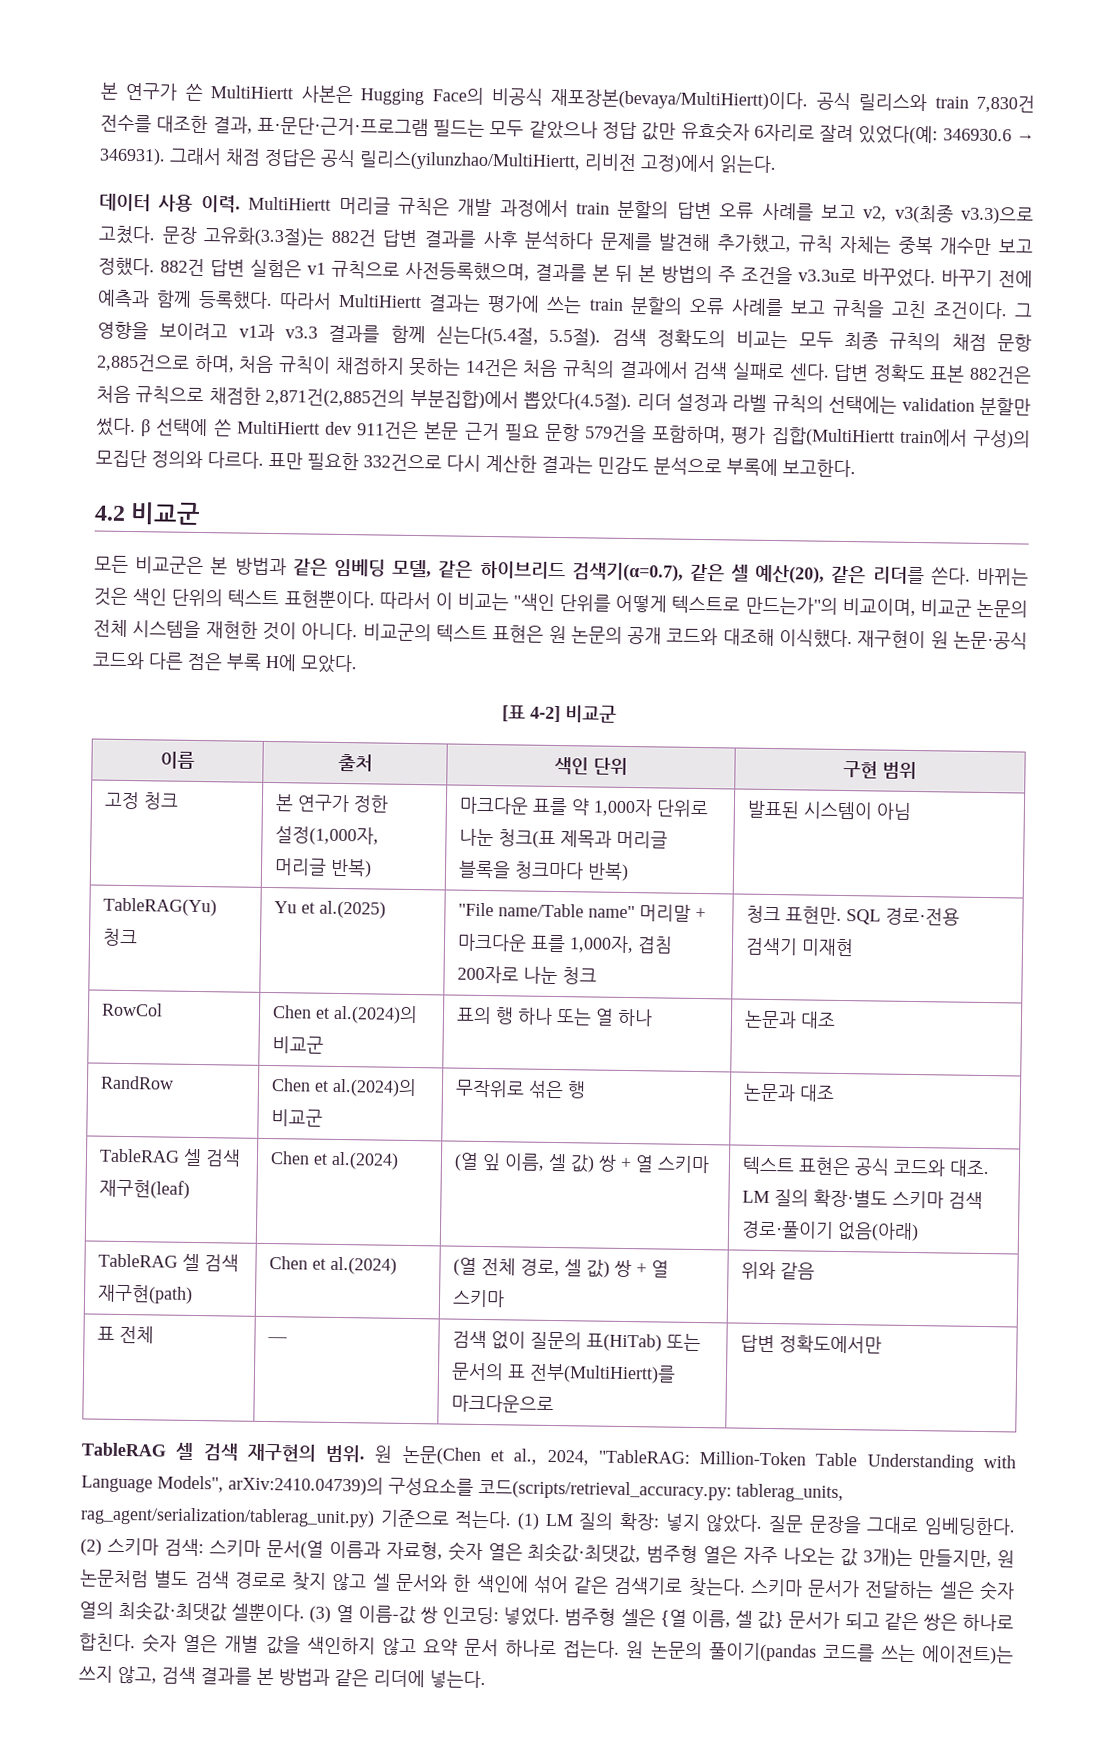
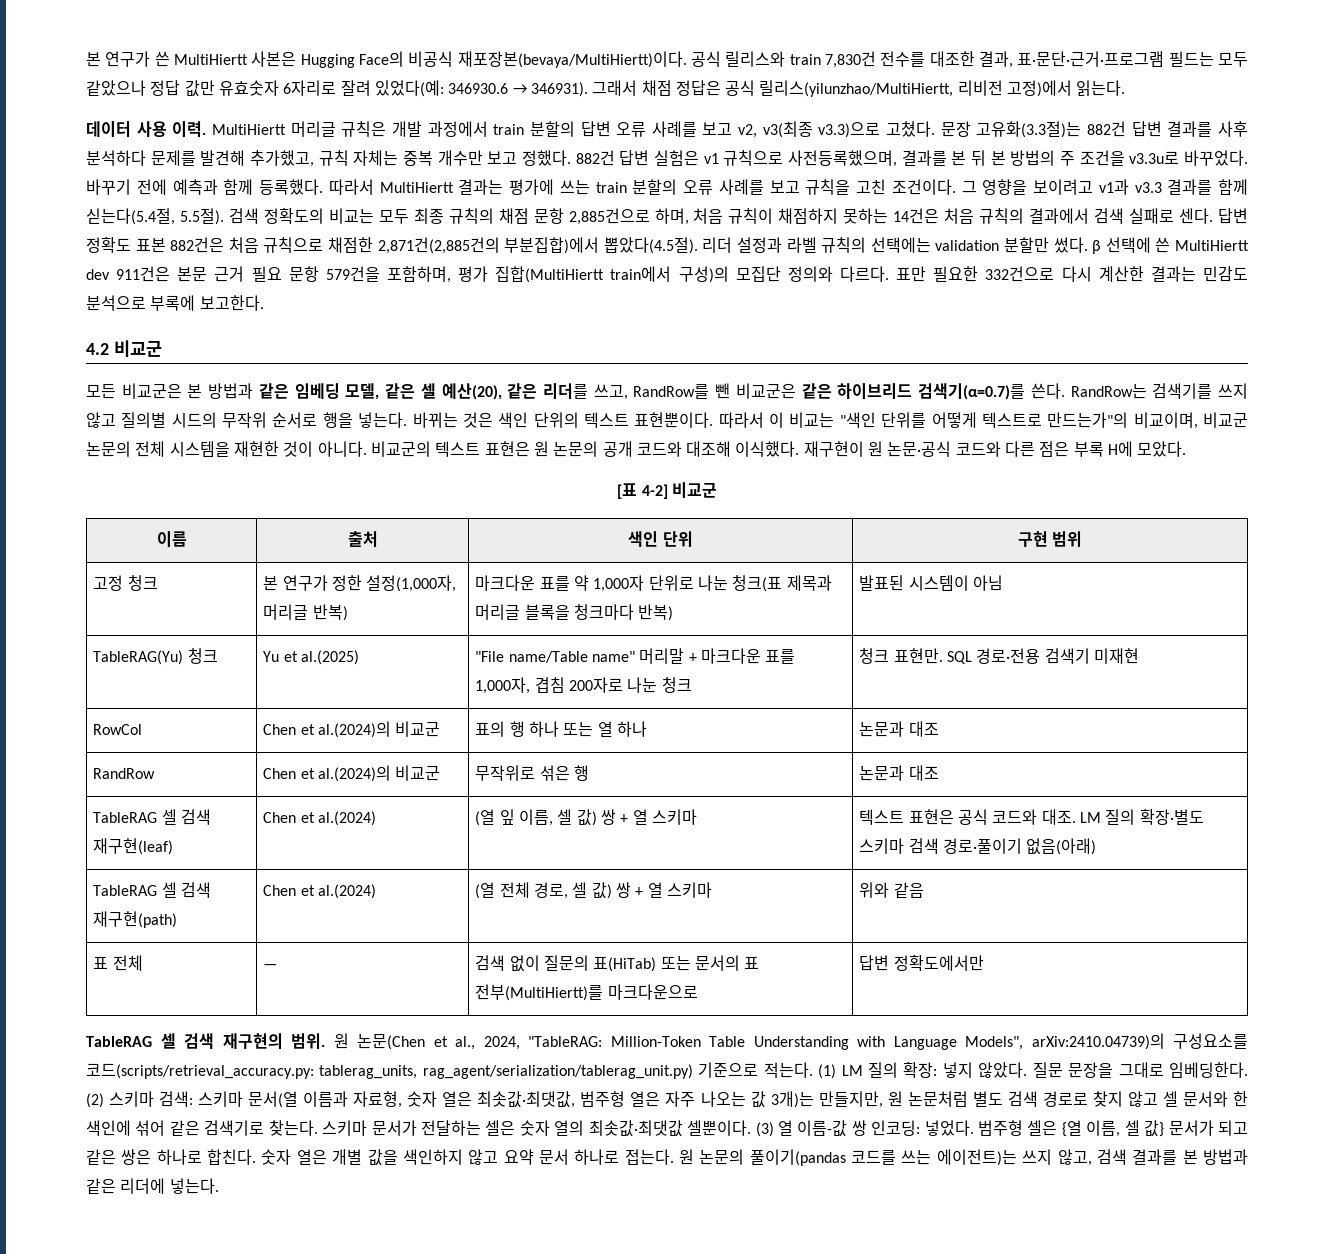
- 모든 비교군은 본 방법과 같은 임베딩 모델, 같은 하이브리드 검색기(α=0.7), 같은 셀 예산(20), 같은 리더를 쓴다.
+ 모든 비교군은 본 방법과 같은 임베딩 모델, 같은 셀 예산(20), 같은 리더를 쓰고, RandRow를 뺀 비교군은 같은 하이브리드 검색기(α=0.7)를 쓴다. RandRow는 검색기를 쓰지 않고 질의별 시드의 무작위 순서로 행을 넣는다.

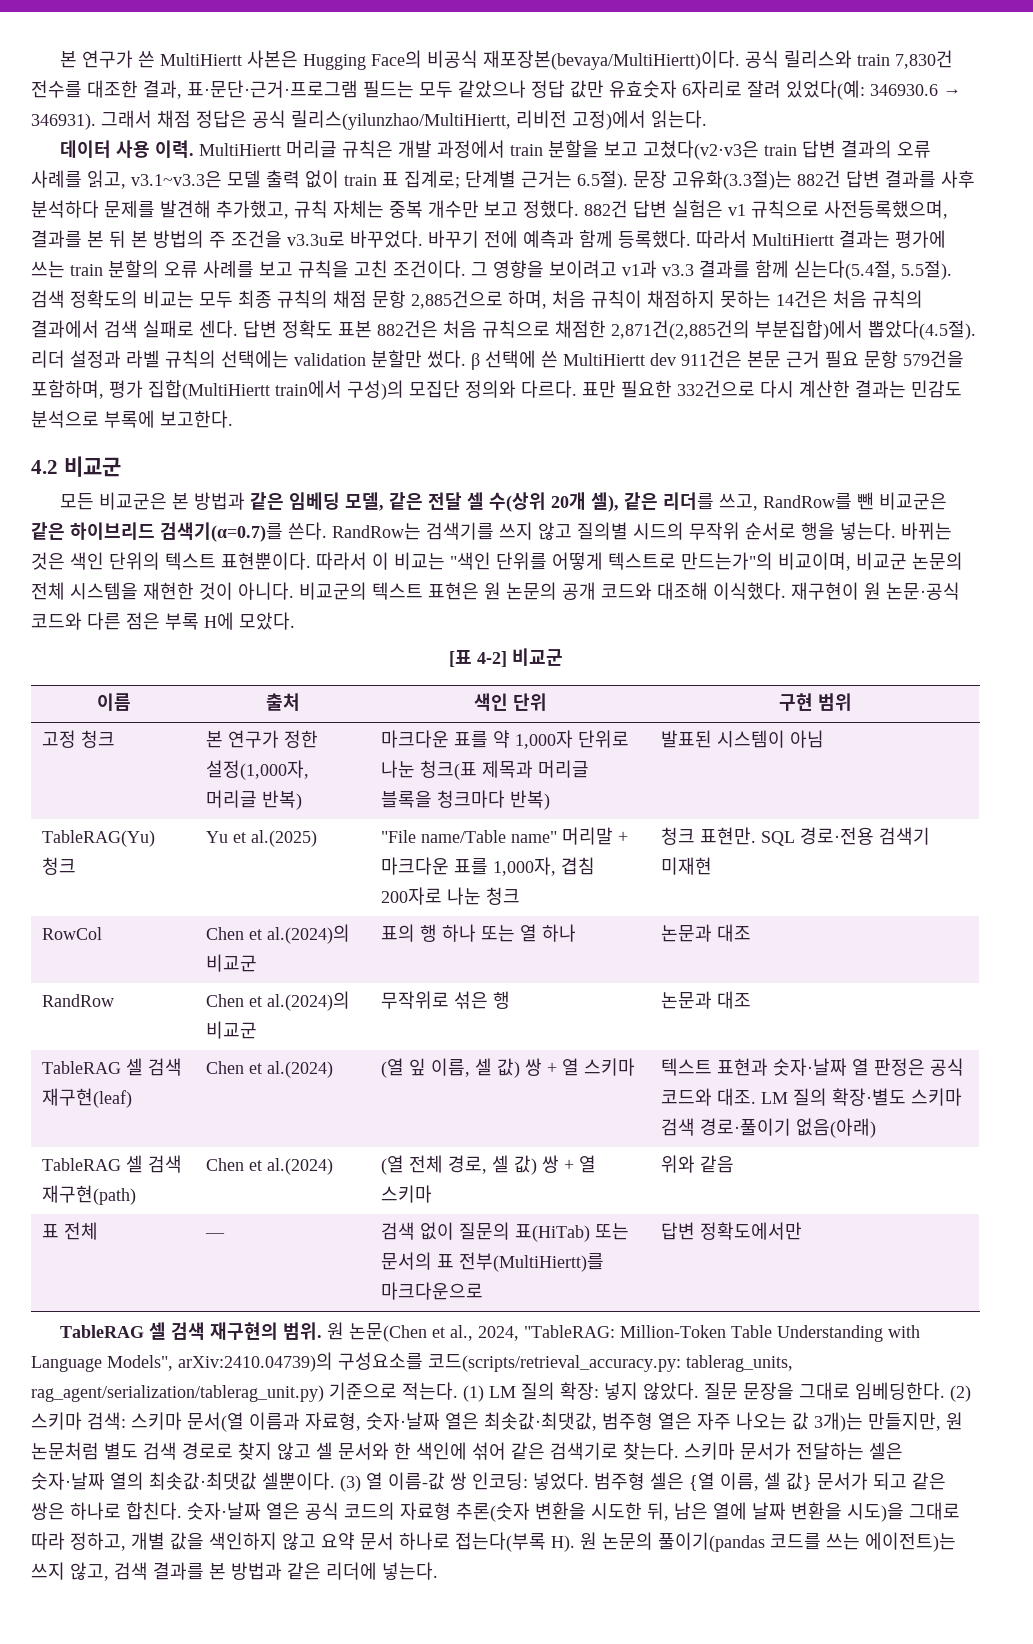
- MultiHiertt 머리글 규칙은 개발 과정에서 train 분할의 답변 오류 사례를 보고 v2, v3(최종 v3.3)으로 고쳤다. 문장 고유화(3.3절)는 882건 답변 결과를 사후 분석하다 문제를 발견해 추가했고, 규칙 자체는 중복 개수만 보고 정했다.
+ MultiHiertt 머리글 규칙은 개발 과정에서 train 분할을 보고 고쳤다(v2·v3은 train 답변 결과의 오류 사례를 읽고, v3.1~v3.3은 모델 출력 없이 train 표 집계로; 단계별 근거는 6.5절). 문장 고유화(3.3절)는 882건 답변 결과를 사후 분석하다 문제를 발견해 추가했고, 규칙 자체는 중복 개수만 보고 정했다.
- 모든 비교군은 본 방법과 같은 임베딩 모델, 같은 셀 예산(20), 같은 리더를 쓰고, RandRow를 뺀 비교군은 같은 하이브리드 검색기(α=0.7)를 쓴다.
+ 모든 비교군은 본 방법과 같은 임베딩 모델, 같은 전달 셀 수(상위 20개 셀), 같은 리더를 쓰고, RandRow를 뺀 비교군은 같은 하이브리드 검색기(α=0.7)를 쓴다.
- TableRAG 셀 검색 재구현(leaf) | Chen et al.(2024) | (열 잎 이름, 셀 값) 쌍 + 열 스키마 | 텍스트 표현은 공식 코드와 대조. LM 질의 확장·별도 스키마 검색 경로·풀이기 없음(아래)
+ TableRAG 셀 검색 재구현(leaf) | Chen et al.(2024) | (열 잎 이름, 셀 값) 쌍 + 열 스키마 | 텍스트 표현과 숫자·날짜 열 판정은 공식 코드와 대조. LM 질의 확장·별도 스키마 검색 경로·풀이기 없음(아래)
- (2) 스키마 검색: 스키마 문서(열 이름과 자료형, 숫자 열은 최솟값·최댓값, 범주형 열은 자주 나오는 값 3개)는 만들지만, 원 논문처럼 별도 검색 경로로 찾지 않고 셀 문서와 한 색인에 섞어 같은 검색기로 찾는다.
+ (2) 스키마 검색: 스키마 문서(열 이름과 자료형, 숫자·날짜 열은 최솟값·최댓값, 범주형 열은 자주 나오는 값 3개)는 만들지만, 원 논문처럼 별도 검색 경로로 찾지 않고 셀 문서와 한 색인에 섞어 같은 검색기로 찾는다.
- 스키마 문서가 전달하는 셀은 숫자 열의 최솟값·최댓값 셀뿐이다.
+ 스키마 문서가 전달하는 셀은 숫자·날짜 열의 최솟값·최댓값 셀뿐이다.
- 숫자 열은 개별 값을 색인하지 않고 요약 문서 하나로 접는다. 원 논문의 풀이기(pandas 코드를 쓰는 에이전트)는 쓰지 않고, 검색 결과를 본 방법과 같은 리더에 넣는다.
+ 숫자·날짜 열은 공식 코드의 자료형 추론(숫자 변환을 시도한 뒤, 남은 열에 날짜 변환을 시도)을 그대로 따라 정하고, 개별 값을 색인하지 않고 요약 문서 하나로 접는다(부록 H). 원 논문의 풀이기(pandas 코드를 쓰는 에이전트)는 쓰지 않고, 검색 결과를 본 방법과 같은 리더에 넣는다.

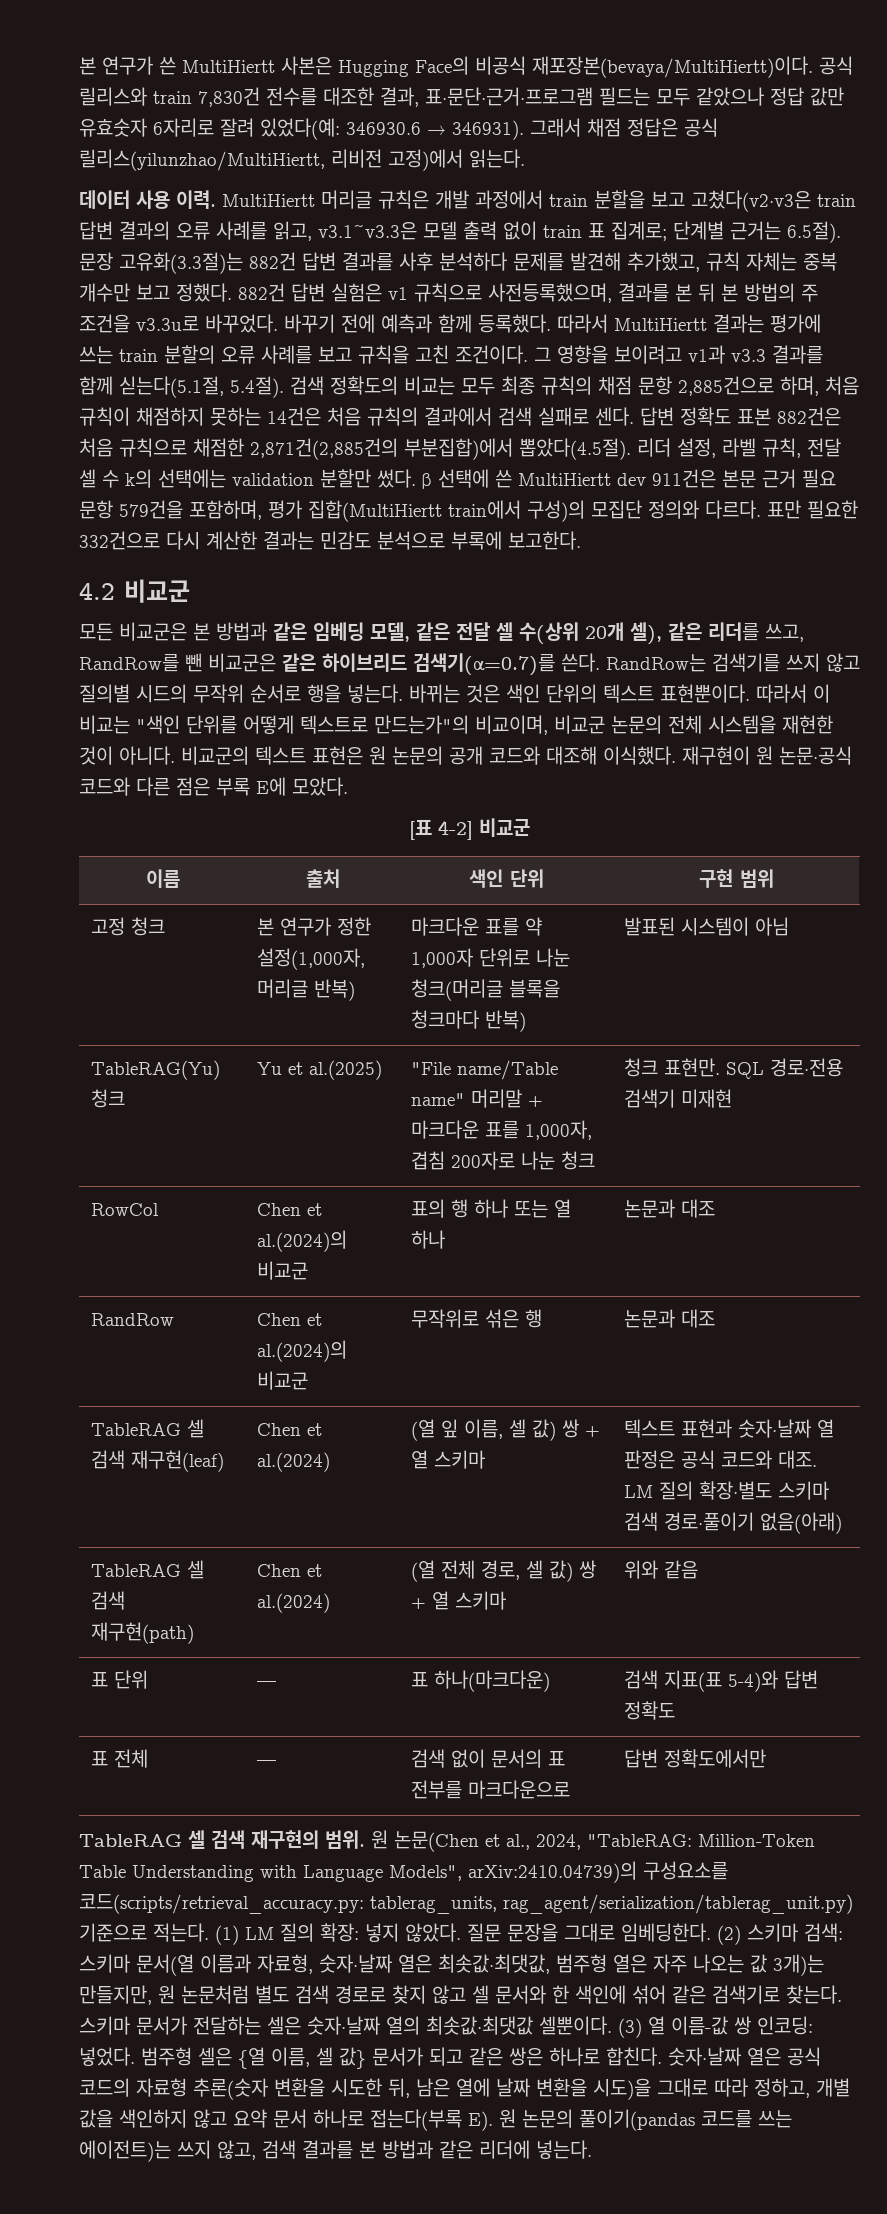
- 그 영향을 보이려고 v1과 v3.3 결과를 함께 싣는다(5.4절, 5.5절). 검색 정확도의 비교는 모두 최종 규칙의 채점 문항 2,885건으로 하며, 처음 규칙이 채점하지 못하는 14건은 처음 규칙의 결과에서 검색 실패로 센다.
+ 그 영향을 보이려고 v1과 v3.3 결과를 함께 싣는다(5.1절, 5.4절). 검색 정확도의 비교는 모두 최종 규칙의 채점 문항 2,885건으로 하며, 처음 규칙이 채점하지 못하는 14건은 처음 규칙의 결과에서 검색 실패로 센다.
- 답변 정확도 표본 882건은 처음 규칙으로 채점한 2,871건(2,885건의 부분집합)에서 뽑았다(4.5절). 리더 설정과 라벨 규칙의 선택에는 validation 분할만 썼다. β 선택에 쓴 MultiHiertt dev 911건은 본문 근거 필요 문항 579건을 포함하며, 평가 집합(MultiHiertt train에서 구성)의 모집단 정의와 다르다.
+ 답변 정확도 표본 882건은 처음 규칙으로 채점한 2,871건(2,885건의 부분집합)에서 뽑았다(4.5절). 리더 설정, 라벨 규칙, 전달 셀 수 k의 선택에는 validation 분할만 썼다. β 선택에 쓴 MultiHiertt dev 911건은 본문 근거 필요 문항 579건을 포함하며, 평가 집합(MultiHiertt train에서 구성)의 모집단 정의와 다르다.
- 재구현이 원 논문·공식 코드와 다른 점은 부록 H에 모았다.
+ 재구현이 원 논문·공식 코드와 다른 점은 부록 E에 모았다.
- 고정 청크 | 본 연구가 정한 설정(1,000자, 머리글 반복) | 마크다운 표를 약 1,000자 단위로 나눈 청크(표 제목과 머리글 블록을 청크마다 반복) | 발표된 시스템이 아님
+ 고정 청크 | 본 연구가 정한 설정(1,000자, 머리글 반복) | 마크다운 표를 약 1,000자 단위로 나눈 청크(머리글 블록을 청크마다 반복) | 발표된 시스템이 아님
+ 표 단위 | — | 표 하나(마크다운) | 검색 지표(표 5-4)와 답변 정확도
- 표 전체 | — | 검색 없이 질문의 표(HiTab) 또는 문서의 표 전부(MultiHiertt)를 마크다운으로 | 답변 정확도에서만
+ 표 전체 | — | 검색 없이 문서의 표 전부를 마크다운으로 | 답변 정확도에서만
- 숫자·날짜 열은 공식 코드의 자료형 추론(숫자 변환을 시도한 뒤, 남은 열에 날짜 변환을 시도)을 그대로 따라 정하고, 개별 값을 색인하지 않고 요약 문서 하나로 접는다(부록 H). 원 논문의 풀이기(pandas 코드를 쓰는 에이전트)는 쓰지 않고, 검색 결과를 본 방법과 같은 리더에 넣는다.
+ 숫자·날짜 열은 공식 코드의 자료형 추론(숫자 변환을 시도한 뒤, 남은 열에 날짜 변환을 시도)을 그대로 따라 정하고, 개별 값을 색인하지 않고 요약 문서 하나로 접는다(부록 E). 원 논문의 풀이기(pandas 코드를 쓰는 에이전트)는 쓰지 않고, 검색 결과를 본 방법과 같은 리더에 넣는다.

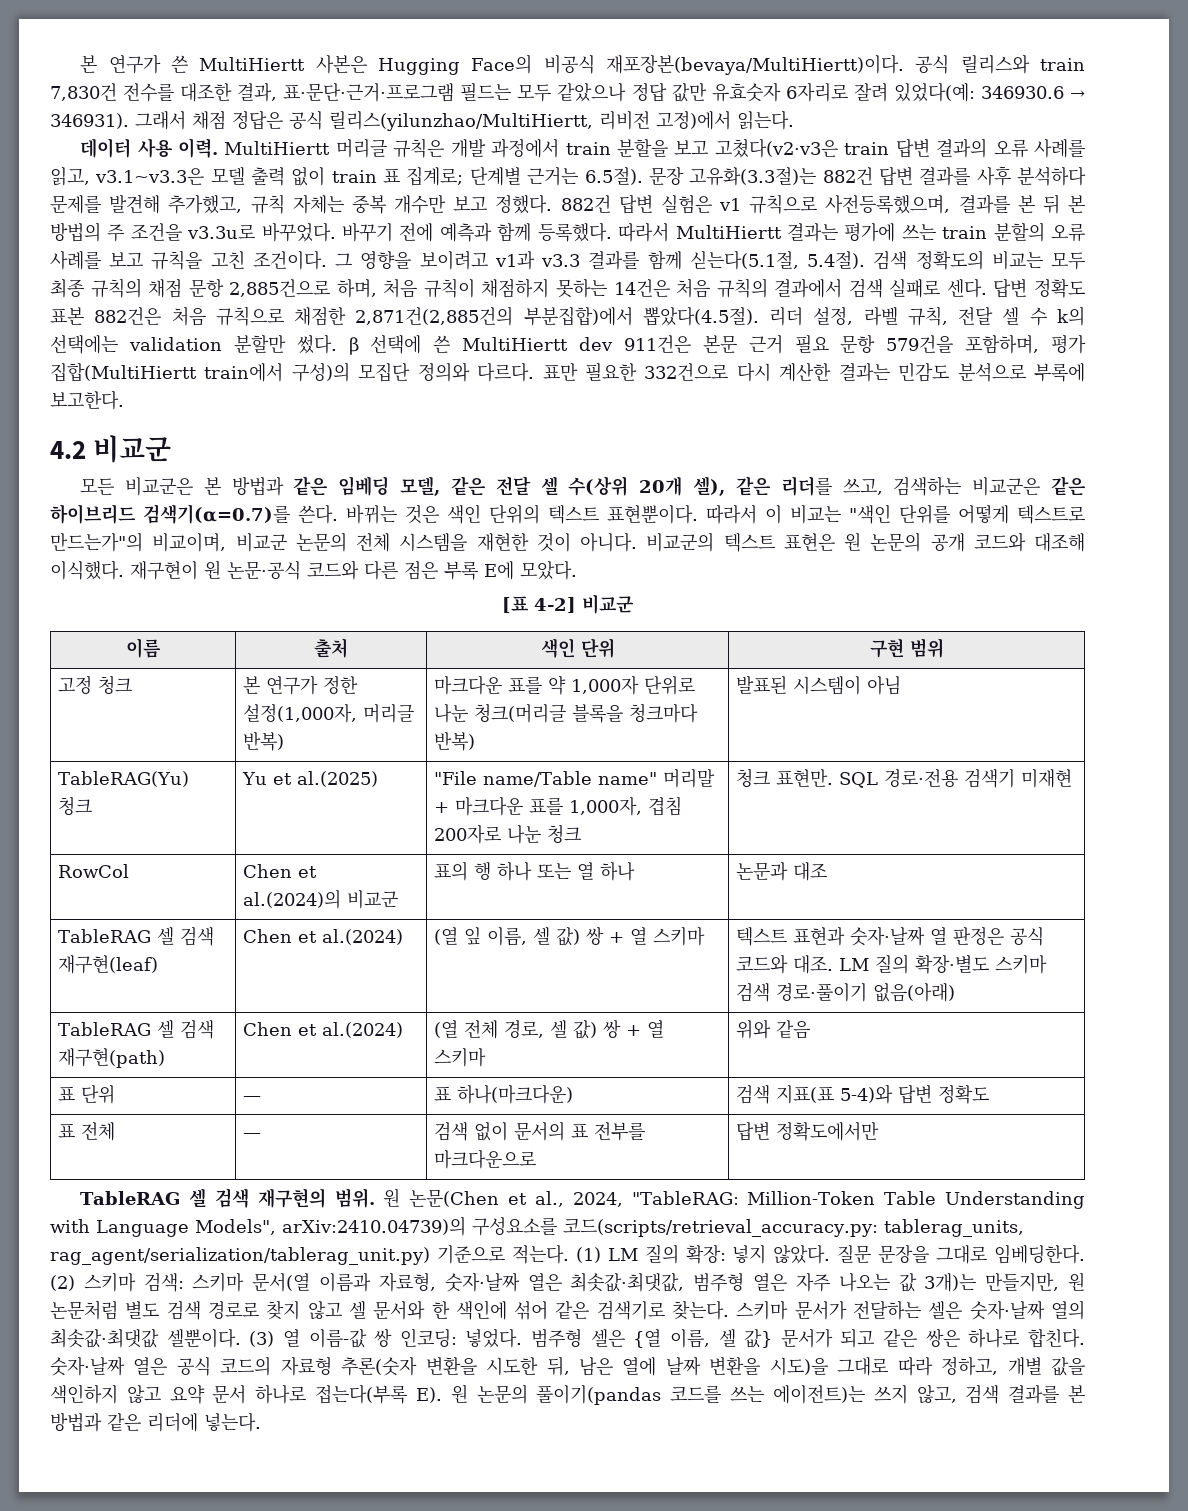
- 모든 비교군은 본 방법과 같은 임베딩 모델, 같은 전달 셀 수(상위 20개 셀), 같은 리더를 쓰고, RandRow를 뺀 비교군은 같은 하이브리드 검색기(α=0.7)를 쓴다.
+ 모든 비교군은 본 방법과 같은 임베딩 모델, 같은 전달 셀 수(상위 20개 셀), 같은 리더를 쓰고, 검색하는 비교군은 같은 하이브리드 검색기(α=0.7)를 쓴다.
- RandRow는 검색기를 쓰지 않고 질의별 시드의 무작위 순서로 행을 넣는다.
- RandRow | Chen et al.(2024)의 비교군 | 무작위로 섞은 행 | 논문과 대조

